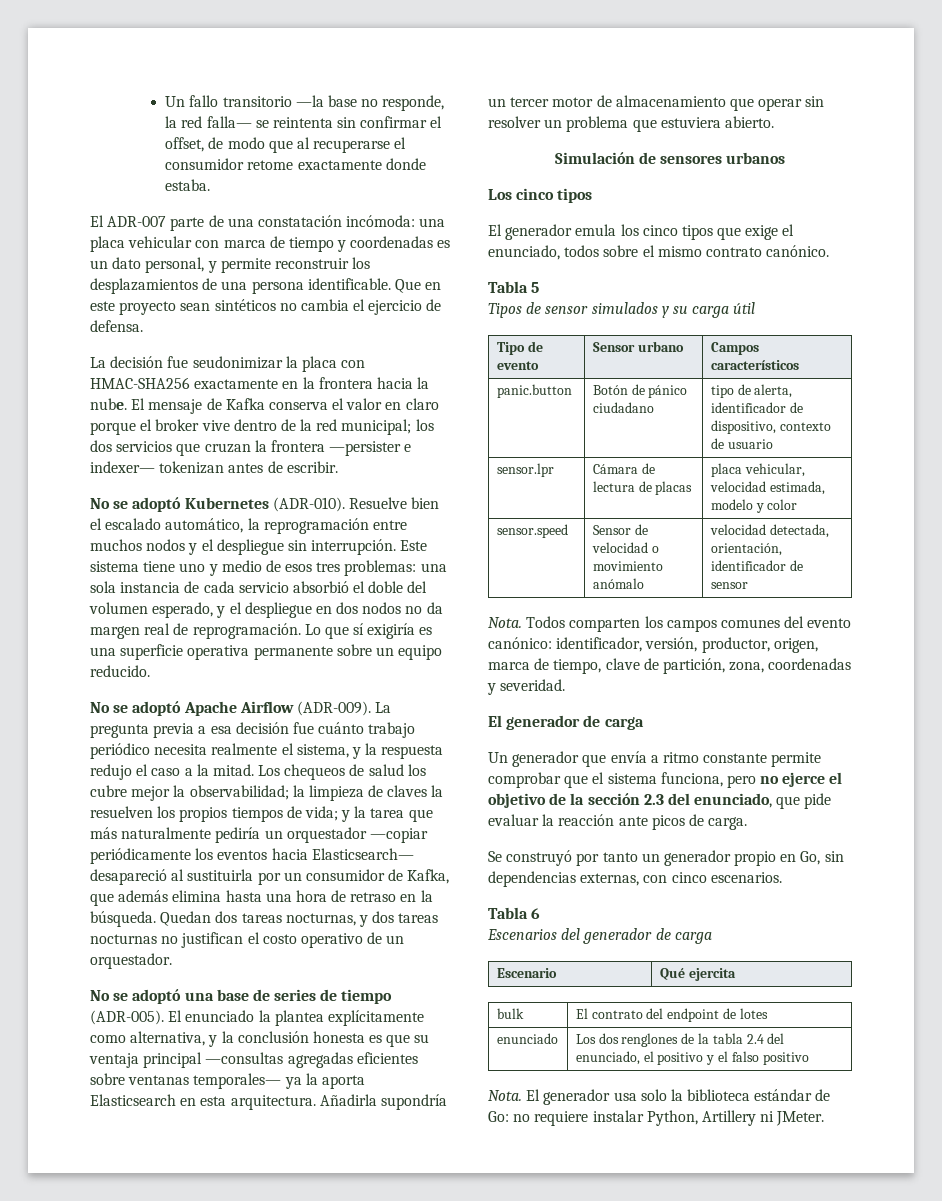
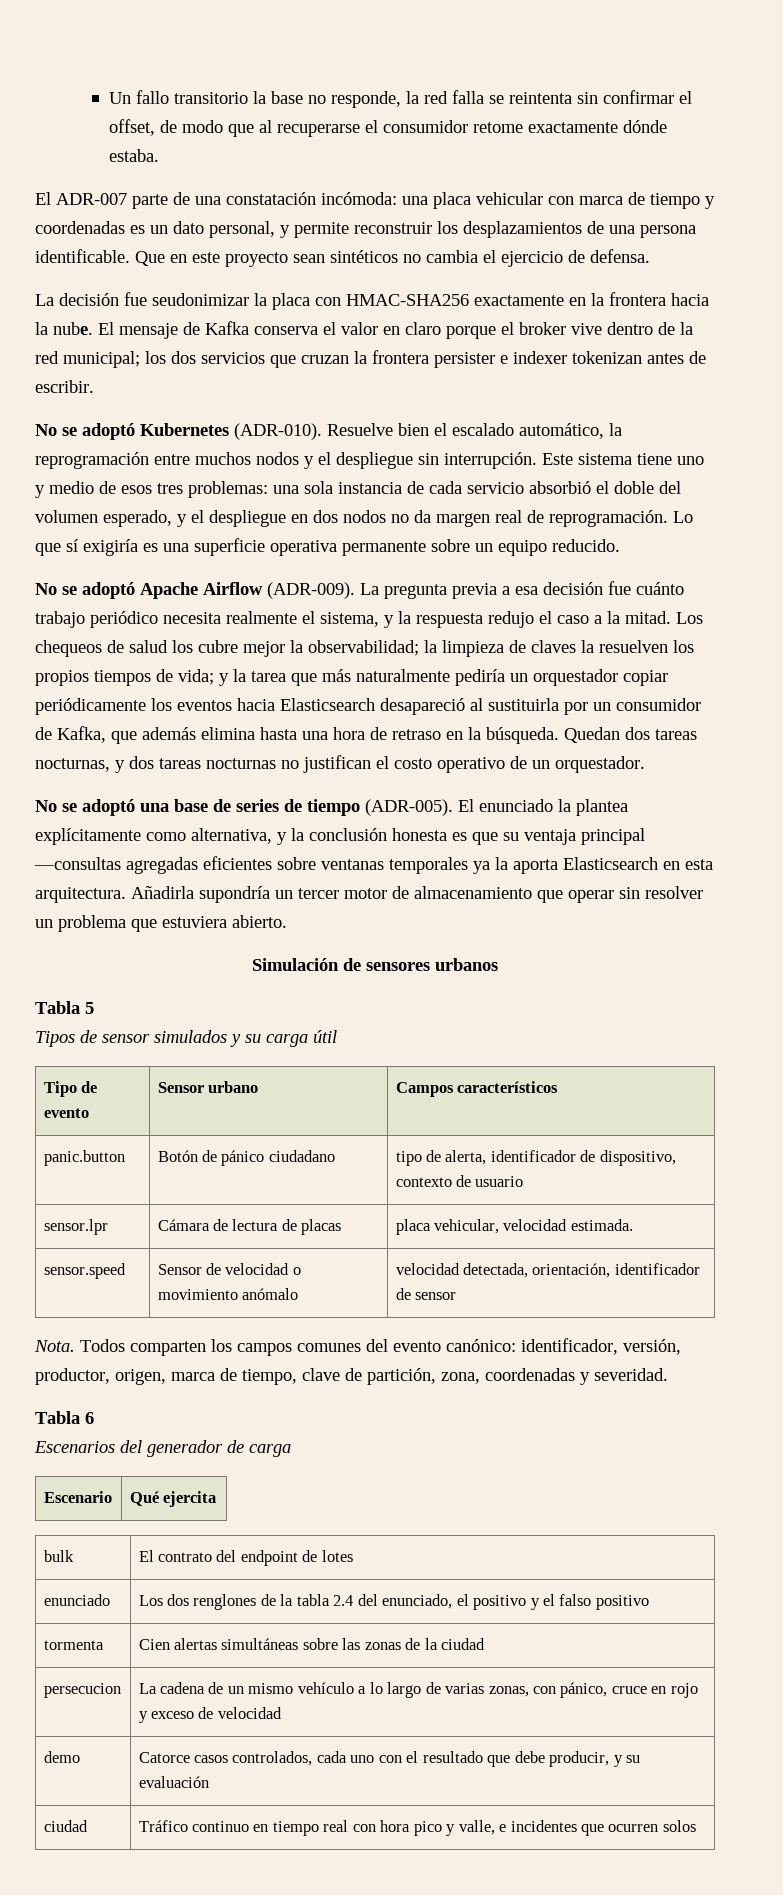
- Un fallo transitorio —la base no responde, la red falla— se reintenta sin confirmar el offset, de modo que al recuperarse el consumidor retome exactamente donde estaba.
+ Un fallo transitorio la base no responde, la red falla se reintenta sin confirmar el offset, de modo que al recuperarse el consumidor retome exactamente dónde estaba.
- El mensaje de Kafka conserva el valor en claro porque el broker vive dentro de la red municipal; los dos servicios que cruzan la frontera —persister e indexer— tokenizan antes de escribir.
+ El mensaje de Kafka conserva el valor en claro porque el broker vive dentro de la red municipal; los dos servicios que cruzan la frontera persister e indexer tokenizan antes de escribir.
- Los chequeos de salud los cubre mejor la observabilidad; la limpieza de claves la resuelven los propios tiempos de vida; y la tarea que más naturalmente pediría un orquestador —copiar periódicamente los eventos hacia Elasticsearch— desapareció al sustituirla por un consumidor de Kafka, que además elimina hasta una hora de retraso en la búsqueda.
+ Los chequeos de salud los cubre mejor la observabilidad; la limpieza de claves la resuelven los propios tiempos de vida; y la tarea que más naturalmente pediría un orquestador copiar periódicamente los eventos hacia Elasticsearch desapareció al sustituirla por un consumidor de Kafka, que además elimina hasta una hora de retraso en la búsqueda.
- El enunciado la plantea explícitamente como alternativa, y la conclusión honesta es que su ventaja principal —consultas agregadas eficientes sobre ventanas temporales— ya la aporta Elasticsearch en esta arquitectura.
+ El enunciado la plantea explícitamente como alternativa, y la conclusión honesta es que su ventaja principal —consultas agregadas eficientes sobre ventanas temporales ya la aporta Elasticsearch en esta arquitectura.
- Los cinco tipos
- El generador emula los cinco tipos que exige el enunciado, todos sobre el mismo contrato canónico.
- sensor.lpr | Cámara de lectura de placas | placa vehicular, velocidad estimada, modelo y color
+ sensor.lpr | Cámara de lectura de placas | placa vehicular, velocidad estimada.
- El generador de carga
- Un generador que envía a ritmo constante permite comprobar que el sistema funciona, pero no ejerce el objetivo de la sección 2.3 del enunciado, que pide evaluar la reacción ante picos de carga.
- Se construyó por tanto un generador propio en Go, sin dependencias externas, con cinco escenarios.
- Nota. El generador usa solo la biblioteca estándar de Go: no requiere instalar Python, Artillery ni JMeter.
+ tormenta | Cien alertas simultáneas sobre las zonas de la ciudad
+ persecucion | La cadena de un mismo vehículo a lo largo de varias zonas, con pánico, cruce en rojo y exceso de velocidad
+ demo | Catorce casos controlados, cada uno con el resultado que debe producir, y su evaluación
+ ciudad | Tráfico continuo en tiempo real con hora pico y valle, e incidentes que ocurren solos

